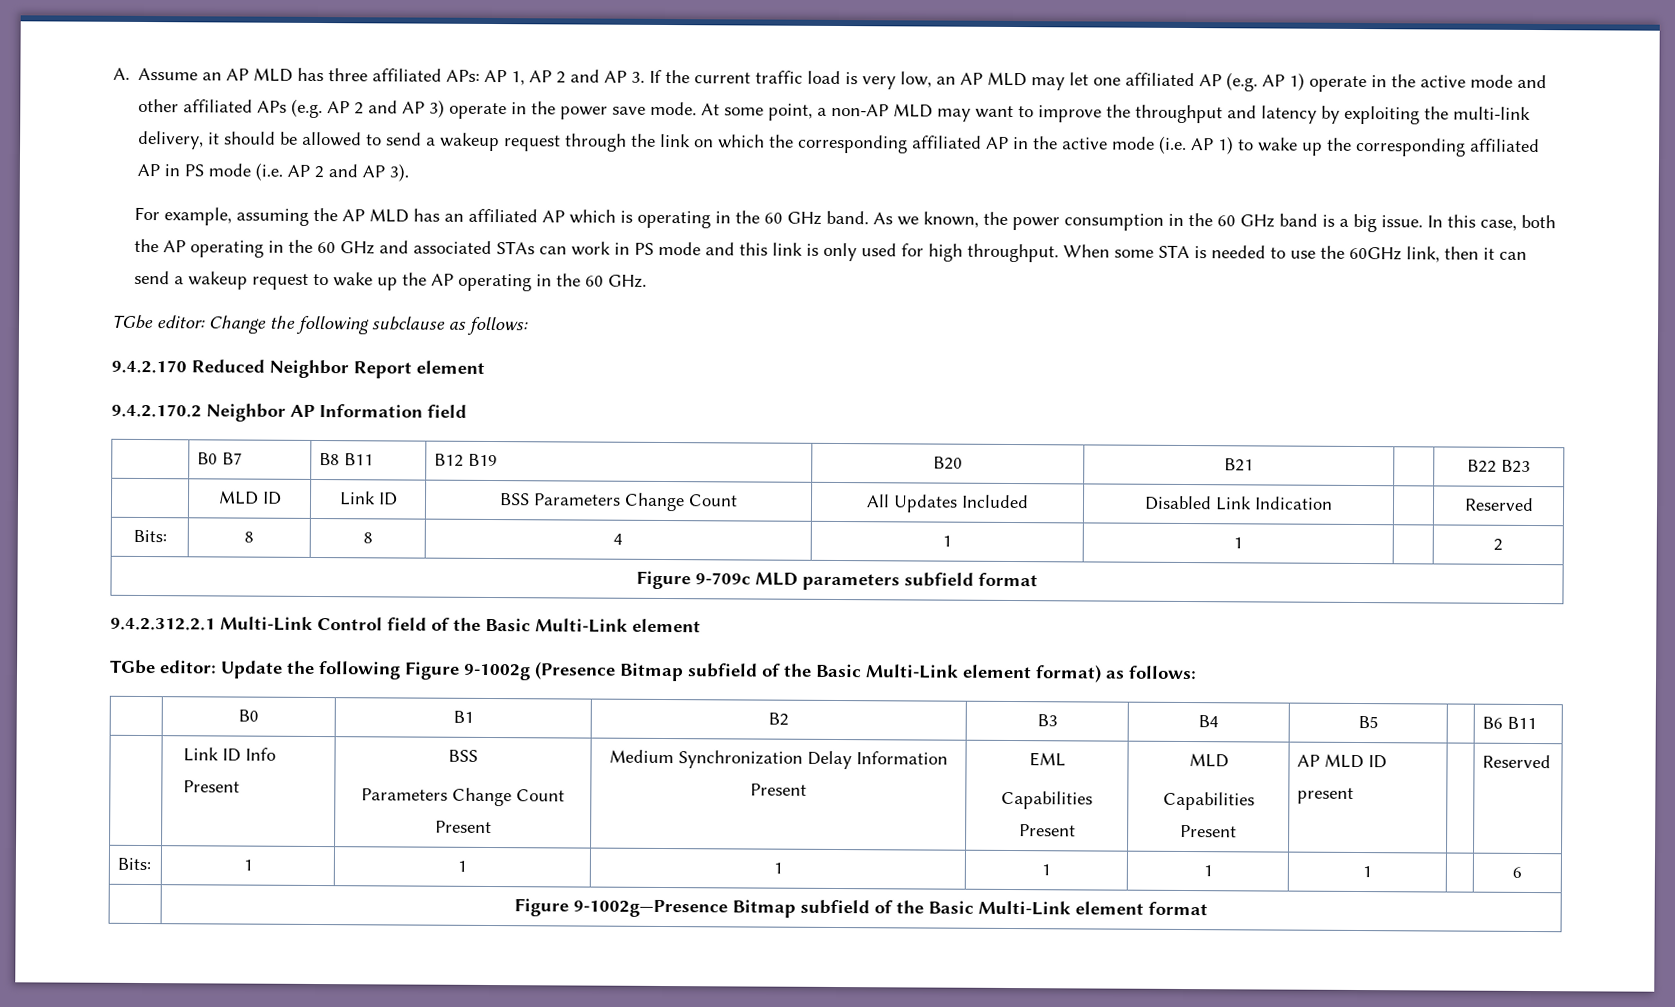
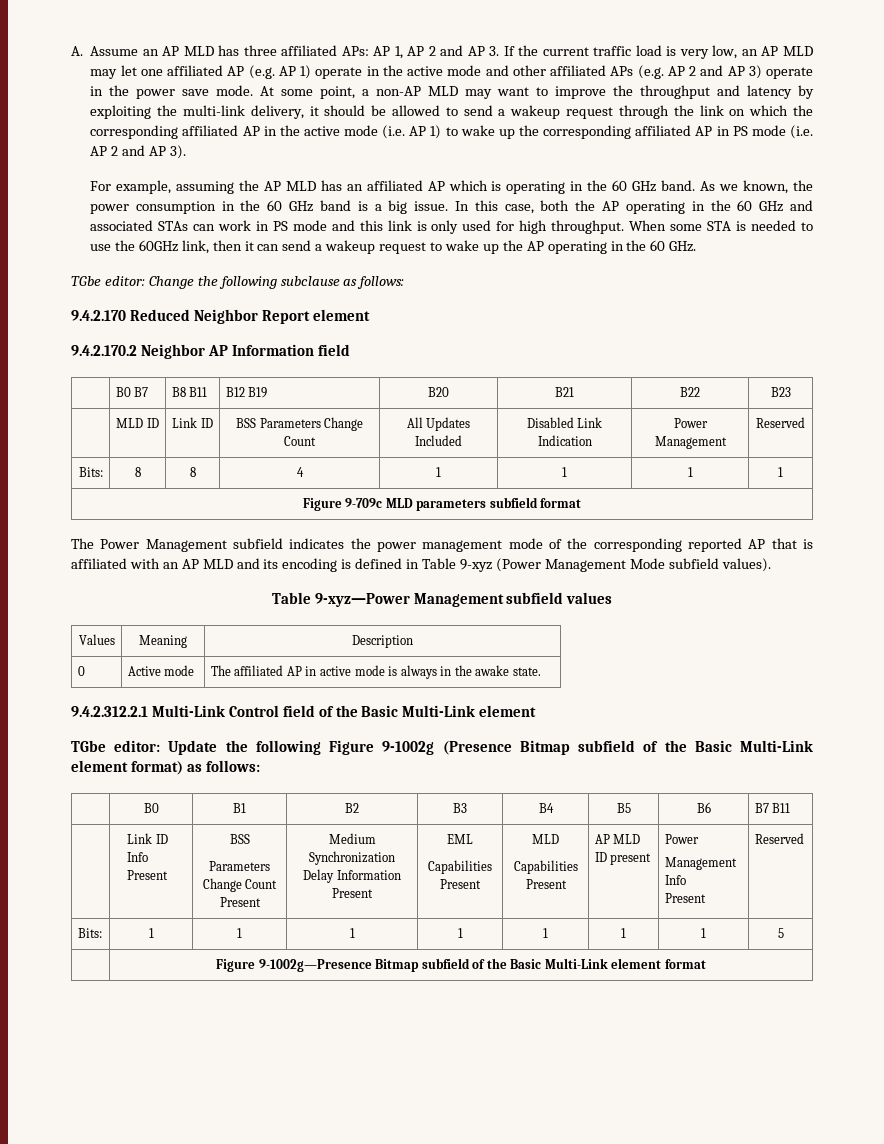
- | B0 B7 | B8 B11 | B12 B19 | B20 | B21 | | B22 B23
+ | B0 B7 | B8 B11 | B12 B19 | B20 | B21 | B22 | B23
- | MLD ID | Link ID | BSS Parameters Change Count | All Updates Included | Disabled Link Indication | | Reserved
+ | MLD ID | Link ID | BSS Parameters Change Count | All Updates Included | Disabled Link Indication | Power Management | Reserved
- Bits: | 8 | 8 | 4 | 1 | 1 | | 2
+ Bits: | 8 | 8 | 4 | 1 | 1 | 1 | 1
+ The Power Management subfield indicates the power management mode of the corresponding reported AP that is affiliated with an AP MLD and its encoding is defined in Table 9-xyz (Power Management Mode subfield values).
+ Table 9-xyz—Power Management subfield values
+ Values | Meaning | Description
+ 0 | Active mode | The affiliated AP in active mode is always in the awake state.
- | B0 | B1 | B2 | B3 | B4 | B5 | | B6 B11
+ | B0 | B1 | B2 | B3 | B4 | B5 | B6 | B7 B11
  | Link ID Info Present | BSS
  Parameters Change Count Present | Medium Synchronization Delay Information Present | EML
  Capabilities Present | MLD
- Capabilities Present | AP MLD ID present | | Reserved
+ Capabilities Present | AP MLD ID present | Power
+ Management Info
+ Present | Reserved
- Bits: | 1 | 1 | 1 | 1 | 1 | 1 | | 6
+ Bits: | 1 | 1 | 1 | 1 | 1 | 1 | 1 | 5

